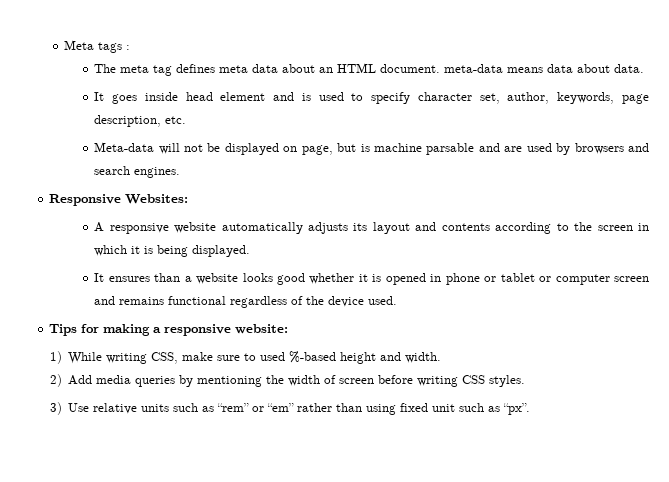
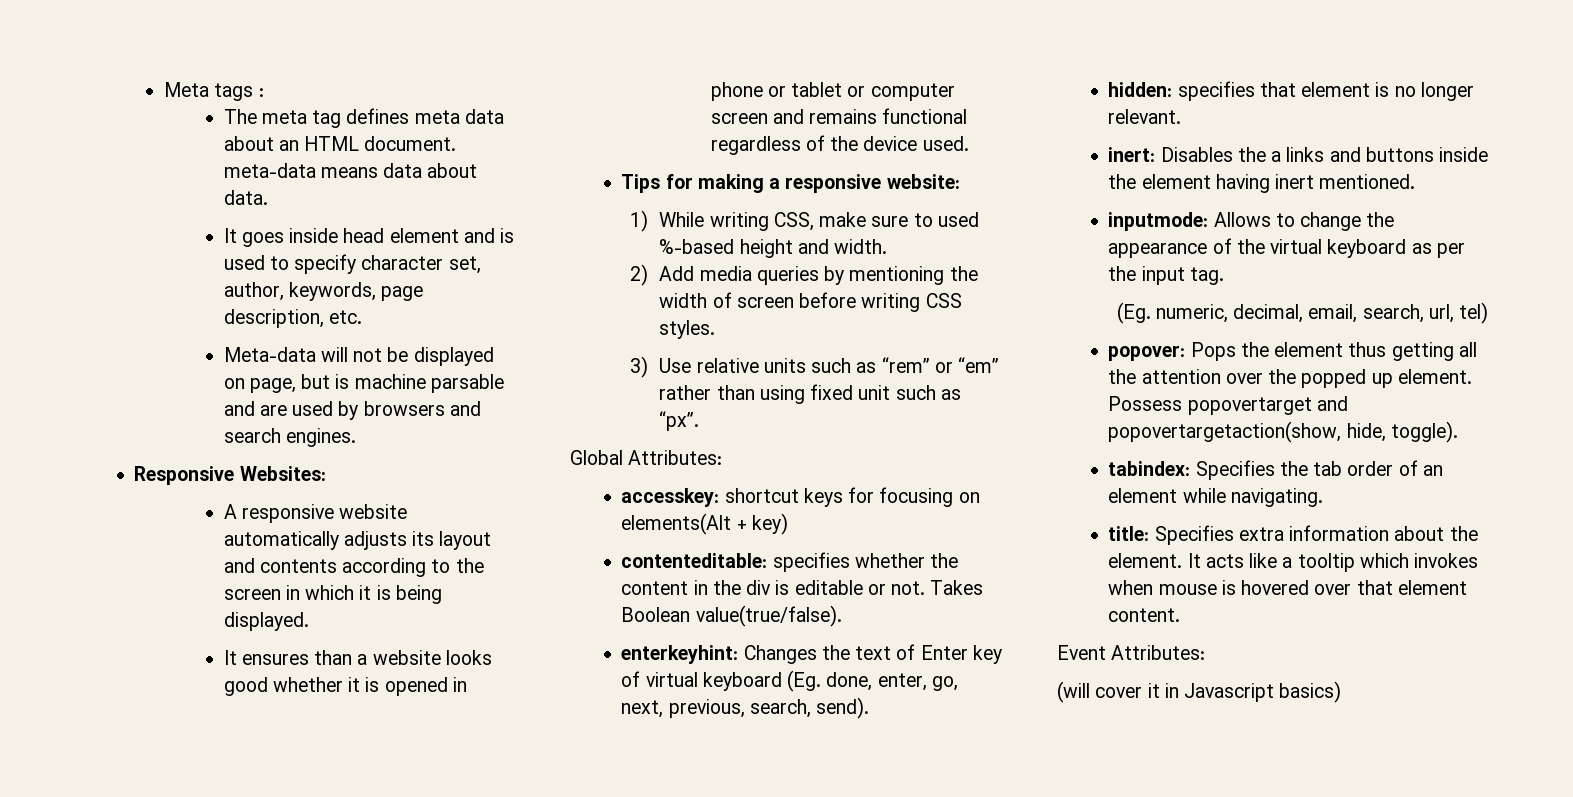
+ Global Attributes:
+ accesskey: shortcut keys for focusing on elements(Alt + key)
+ contenteditable: specifies whether the content in the div is editable or not. Takes Boolean value(true/false).
+ enterkeyhint: Changes the text of Enter key of virtual keyboard (Eg. done, enter, go, next, previous, search, send).
+ hidden: specifies that element is no longer relevant.
+ inert: Disables the a links and buttons inside the element having inert mentioned.
+ inputmode: Allows to change the appearance of the virtual keyboard as per the input tag.
+ (Eg. numeric, decimal, email, search, url, tel)
+ popover: Pops the element thus getting all the attention over the popped up element. Possess popovertarget and popovertargetaction(show, hide, toggle).
+ tabindex: Specifies the tab order of an element while navigating.
+ title: Specifies extra information about the element. It acts like a tooltip which invokes when mouse is hovered over that element content.
+ Event Attributes:
+ (will cover it in Javascript basics)

